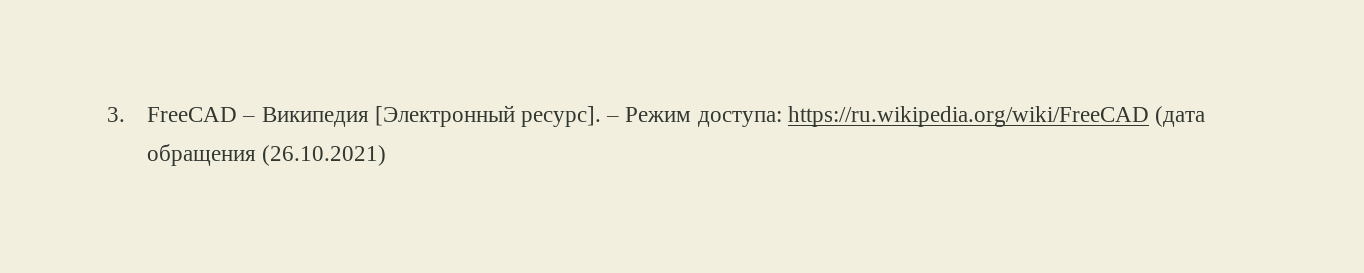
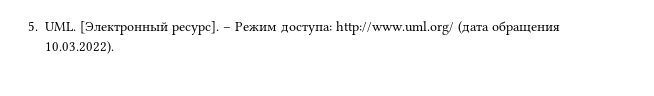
- 3. FreeCAD – Википедия [Электронный ресурс].
+ 5. UML. [Электронный ресурс].
- – Режим доступа: https://ru.wikipedia.org/wiki/FreeCAD (дата обращения (26.10.2021)
+ – Режим доступа: http://www.uml.org/ (дата обращения 10.03.2022).

